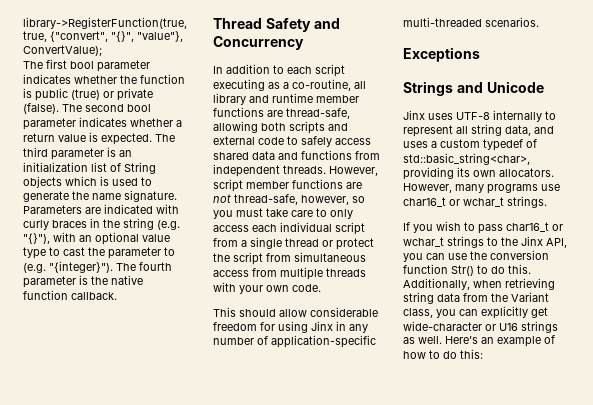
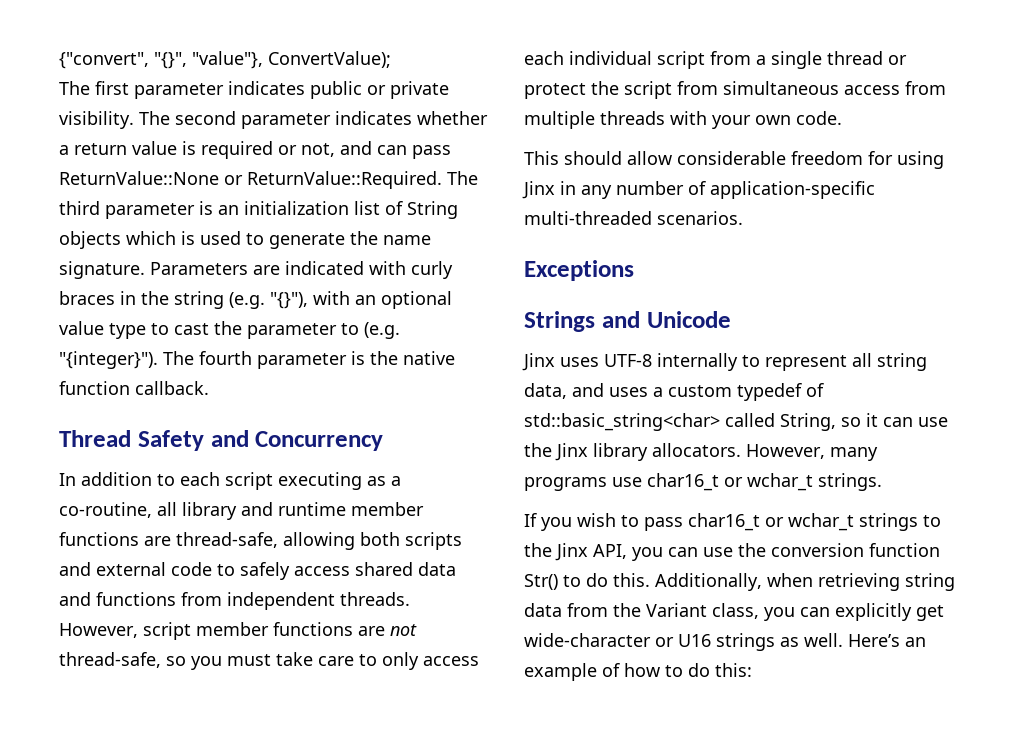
- library->RegisterFunction(true, true, {"convert", "{}", "value"}, ConvertValue);
+ {"convert", "{}", "value"}, ConvertValue);
- The first bool parameter indicates whether the function is public (true) or private (false).
+ The first parameter indicates public or private visibility.
- The second bool parameter indicates whether a return value is expected.
+ The second parameter indicates whether a return value is required or not, and can pass ReturnValue::None or ReturnValue::Required.
- However, script member functions are not thread-safe, however, so you must take care to only access each individual script from a single thread or protect the script from simultaneous access from multiple threads with your own code.
+ However, script member functions are not thread-safe, so you must take care to only access each individual script from a single thread or protect the script from simultaneous access from multiple threads with your own code.
- Jinx uses UTF-8 internally to represent all string data, and uses a custom typedef of std::basic_string<char>, providing its own allocators.
+ Jinx uses UTF-8 internally to represent all string data, and uses a custom typedef of std::basic_string<char> called String, so it can use the Jinx library allocators.

